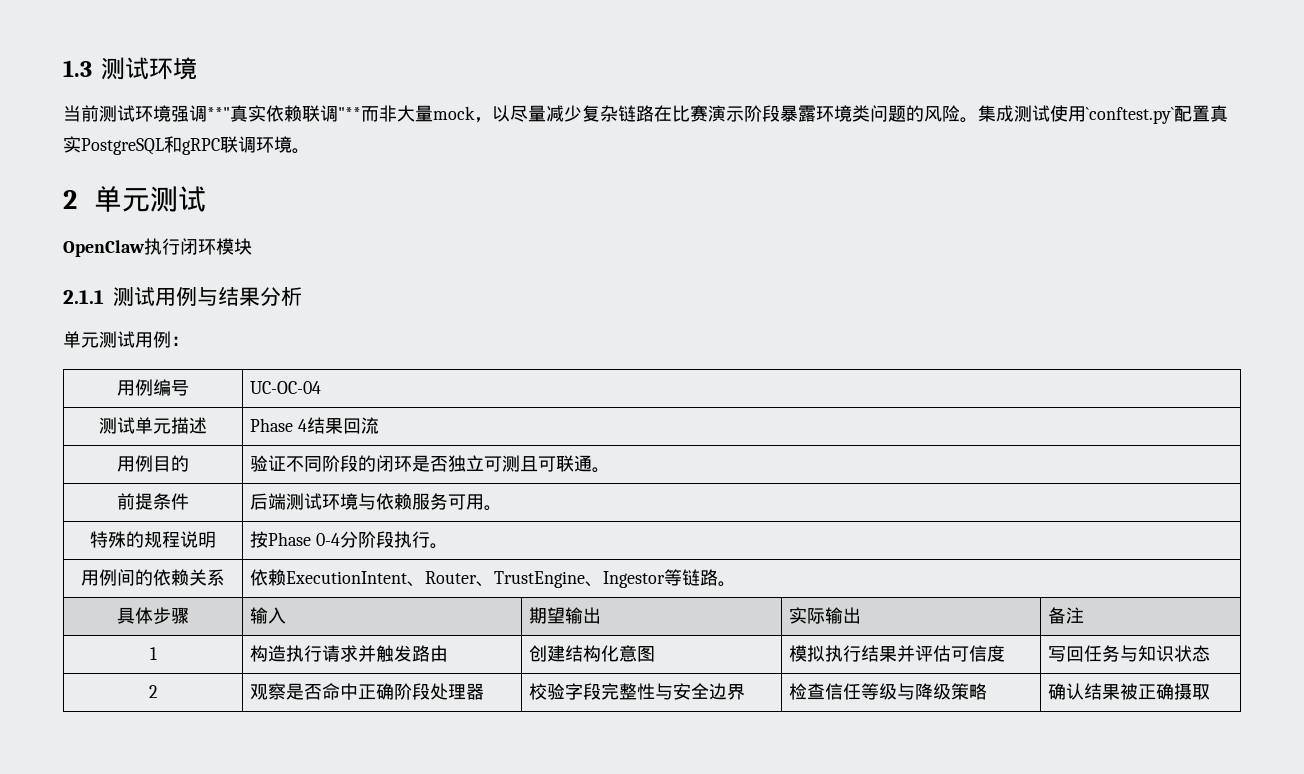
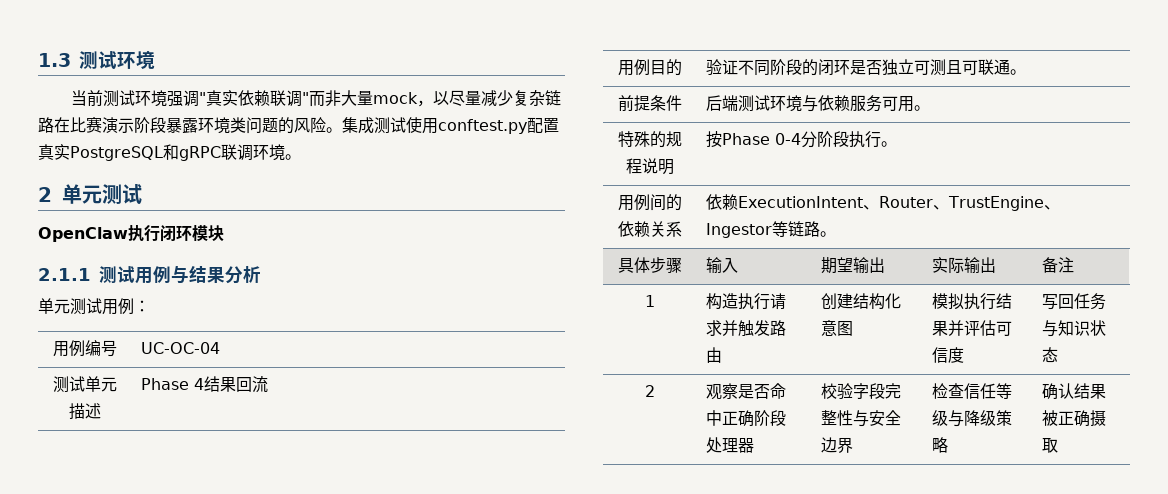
- 当前测试环境强调**"真实依赖联调"**而非大量mock，以尽量减少复杂链路在比赛演示阶段暴露环境类问题的风险。
+ 当前测试环境强调"真实依赖联调"而非大量mock，以尽量减少复杂链路在比赛演示阶段暴露环境类问题的风险。
- 集成测试使用`conftest.py`配置真实PostgreSQL和gRPC联调环境。
+ 集成测试使用conftest.py配置真实PostgreSQL和gRPC联调环境。

